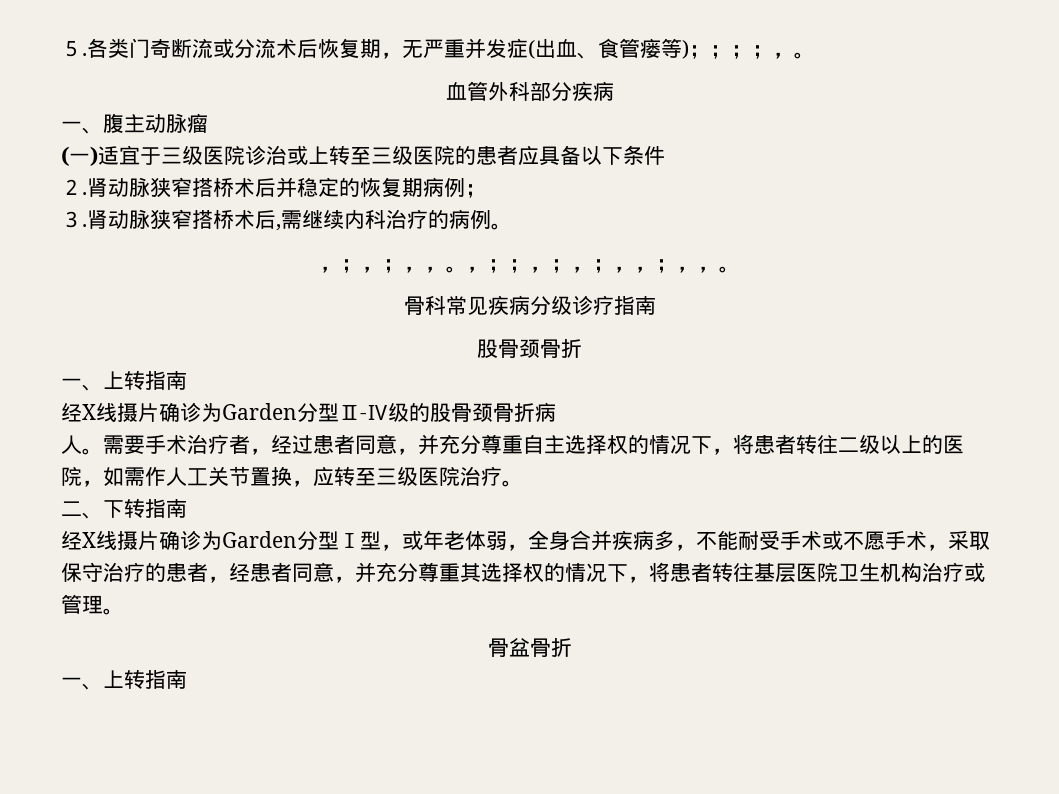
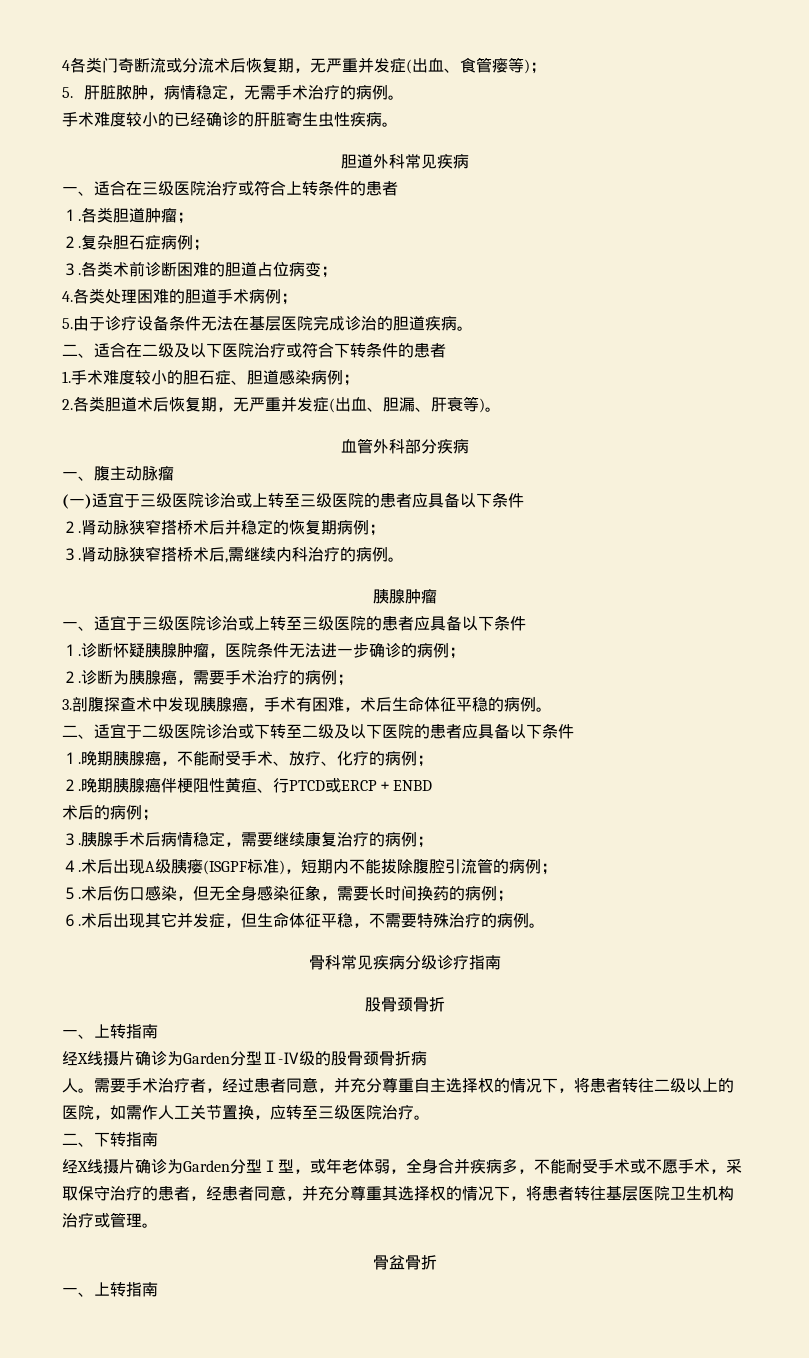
- ５.各类门奇断流或分流术后恢复期，无严重并发症(出血、食管瘘等)；；；；，。
+ 4各类门奇断流或分流术后恢复期，无严重并发症(出血、食管瘘等)；
+ 5.肝脏脓肿，病情稳定，无需手术治疗的病例。
+ 手术难度较小的已经确诊的肝脏寄生虫性疾病。
+ 胆道外科常见疾病
+ 一、适合在三级医院治疗或符合上转条件的患者
+ １.各类胆道肿瘤；
+ ２.复杂胆石症病例；
+ ３.各类术前诊断困难的胆道占位病变；
+ 4.各类处理困难的胆道手术病例；
+ 5.由于诊疗设备条件无法在基层医院完成诊治的胆道疾病。
+ 二、适合在二级及以下医院治疗或符合下转条件的患者
+ 1.手术难度较小的胆石症、胆道感染病例；
+ 2.各类胆道术后恢复期，无严重并发症(出血、胆漏、肝衰等)。
  肾动脉狭窄搭桥术后,需继续内科治疗的病例。
- ，；，；，，。，；；，；，；，，；，，。
+ 胰腺肿瘤
+ 一、适宜于三级医院诊治或上转至三级医院的患者应具备以下条件
+ １.诊断怀疑胰腺肿瘤，医院条件无法进一步确诊的病例；
+ ２.诊断为胰腺癌，需要手术治疗的病例；
+ 3.剖腹探查术中发现胰腺癌，手术有困难，术后生命体征平稳的病例。
+ 二、适宜于二级医院诊治或下转至二级及以下医院的患者应具备以下条件
+ １.晚期胰腺癌，不能耐受手术、放疗、化疗的病例；
+ ２.晚期胰腺癌伴梗阻性黄疸、行PTCD或ERCP＋ENBD
+ 术后的病例；
+ ３.胰腺手术后病情稳定，需要继续康复治疗的病例；
+ ４.术后出现A级胰瘘(ISGPF标准)，短期内不能拔除腹腔引流管的病例；
+ ５.术后伤口感染，但无全身感染征象，需要长时间换药的病例；
+ ６.术后出现其它并发症，但生命体征平稳，不需要特殊治疗的病例。

